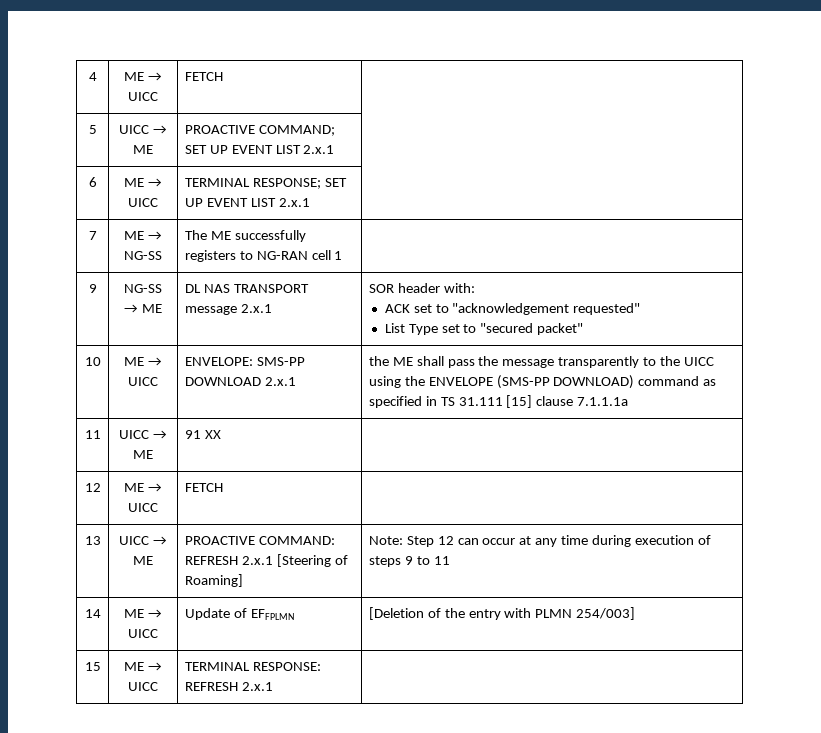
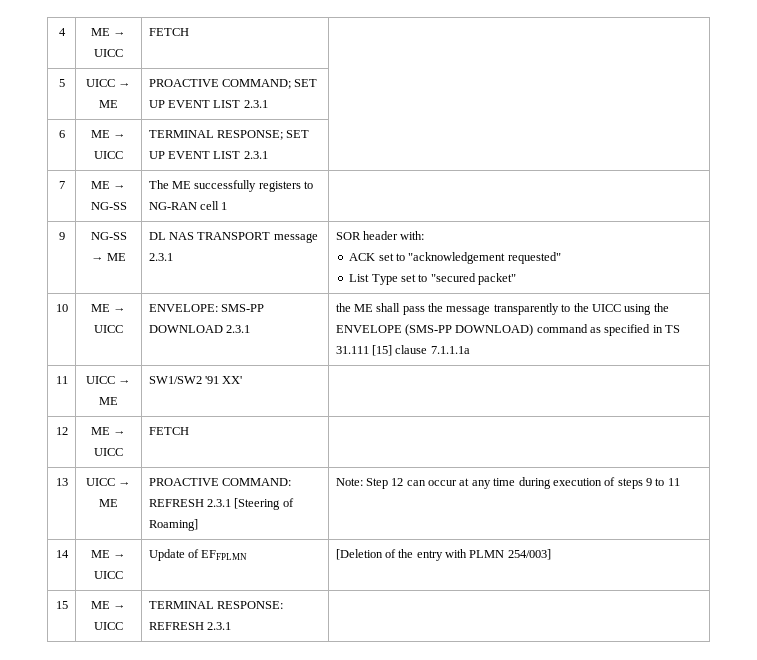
- 5 | UICC → ME | PROACTIVE COMMAND; SET UP EVENT LIST 2.x.1 |
+ 5 | UICC → ME | PROACTIVE COMMAND; SET UP EVENT LIST 2.3.1 |
- 6 | ME → UICC | TERMINAL RESPONSE; SET UP EVENT LIST 2.x.1 |
+ 6 | ME → UICC | TERMINAL RESPONSE; SET UP EVENT LIST 2.3.1 |
- 9 | NG-SS → ME | DL NAS TRANSPORT message 2.x.1 | SOR header with:
+ 9 | NG-SS → ME | DL NAS TRANSPORT message 2.3.1 | SOR header with:
- 10 | ME → UICC | ENVELOPE: SMS-PP DOWNLOAD 2.x.1 | the ME shall pass the message transparently to the UICC using the ENVELOPE (SMS-PP DOWNLOAD) command as specified in TS 31.111 [15] clause 7.1.1.1a
+ 10 | ME → UICC | ENVELOPE: SMS-PP DOWNLOAD 2.3.1 | the ME shall pass the message transparently to the UICC using the ENVELOPE (SMS-PP DOWNLOAD) command as specified in TS 31.111 [15] clause 7.1.1.1a
- 11 | UICC → ME | 91 XX |
+ 11 | UICC → ME | SW1/SW2 '91 XX' |
- 13 | UICC → ME | PROACTIVE COMMAND: REFRESH 2.x.1 [Steering of Roaming] | Note: Step 12 can occur at any time during execution of steps 9 to 11
+ 13 | UICC → ME | PROACTIVE COMMAND: REFRESH 2.3.1 [Steering of Roaming] | Note: Step 12 can occur at any time during execution of steps 9 to 11
- 15 | ME → UICC | TERMINAL RESPONSE: REFRESH 2.x.1 |
+ 15 | ME → UICC | TERMINAL RESPONSE: REFRESH 2.3.1 |

